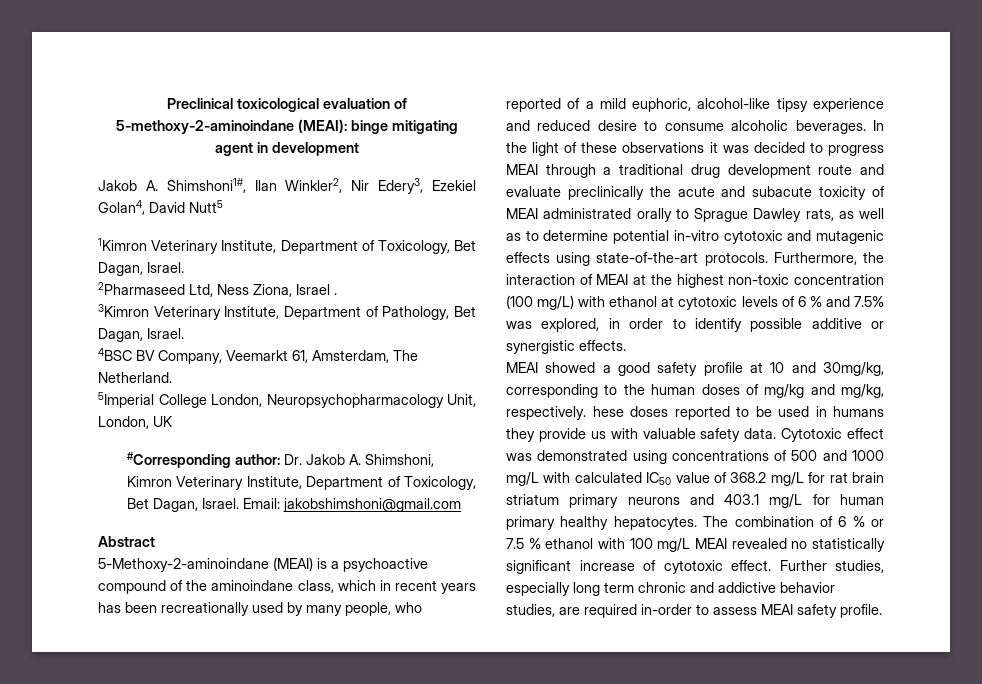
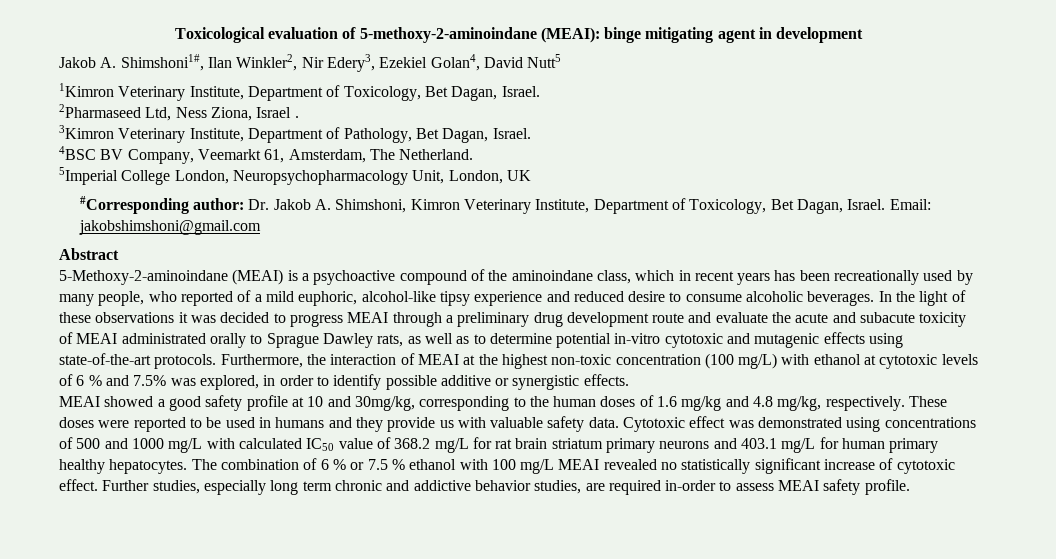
- Preclinical toxicological evaluation of 5-methoxy-2-aminoindane (MEAI): binge mitigating agent in development
+ Toxicological evaluation of 5-methoxy-2-aminoindane (MEAI): binge mitigating agent in development
- In the light of these observations it was decided to progress MEAI through a traditional drug development route and evaluate preclinically the acute and subacute toxicity of MEAI administrated orally to Sprague Dawley rats, as well as to determine potential in-vitro cytotoxic and mutagenic effects using state-of-the-art protocols.
+ In the light of these observations it was decided to progress MEAI through a preliminary drug development route and evaluate the acute and subacute toxicity of MEAI administrated orally to Sprague Dawley rats, as well as to determine potential in-vitro cytotoxic and mutagenic effects using state-of-the-art protocols.
- MEAI showed a good safety profile at 10 and 30mg/kg, corresponding to the human doses of mg/kg and mg/kg, respectively. hese doses reported to be used in humans they provide us with valuable safety data.
+ MEAI showed a good safety profile at 10 and 30mg/kg, corresponding to the human doses of 1.6 mg/kg and 4.8 mg/kg, respectively. These doses were reported to be used in humans and they provide us with valuable safety data.

